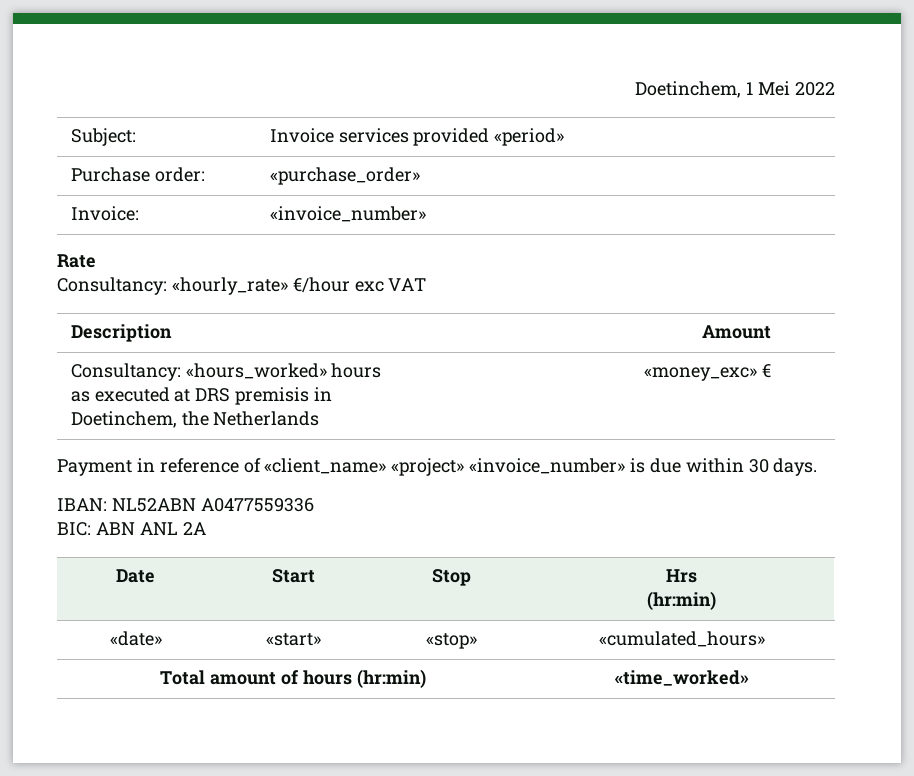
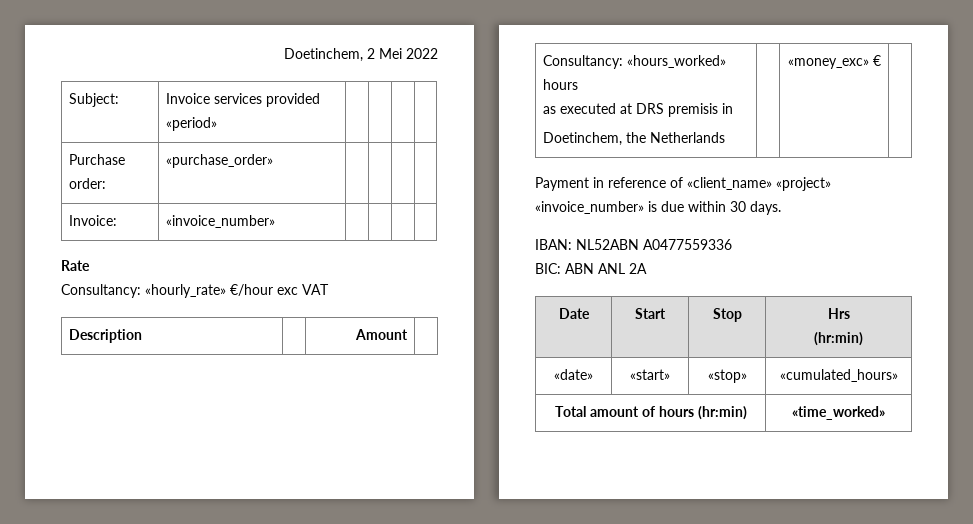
- Doetinchem, 1 Mei 2022
+ Doetinchem, 2 Mei 2022

